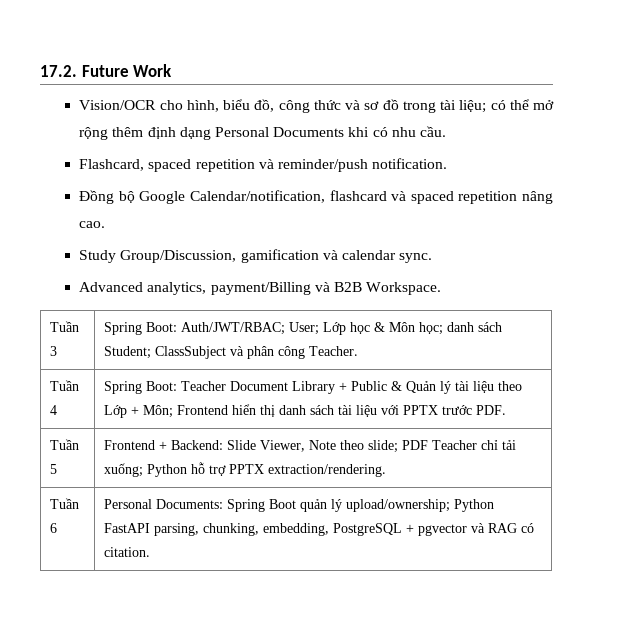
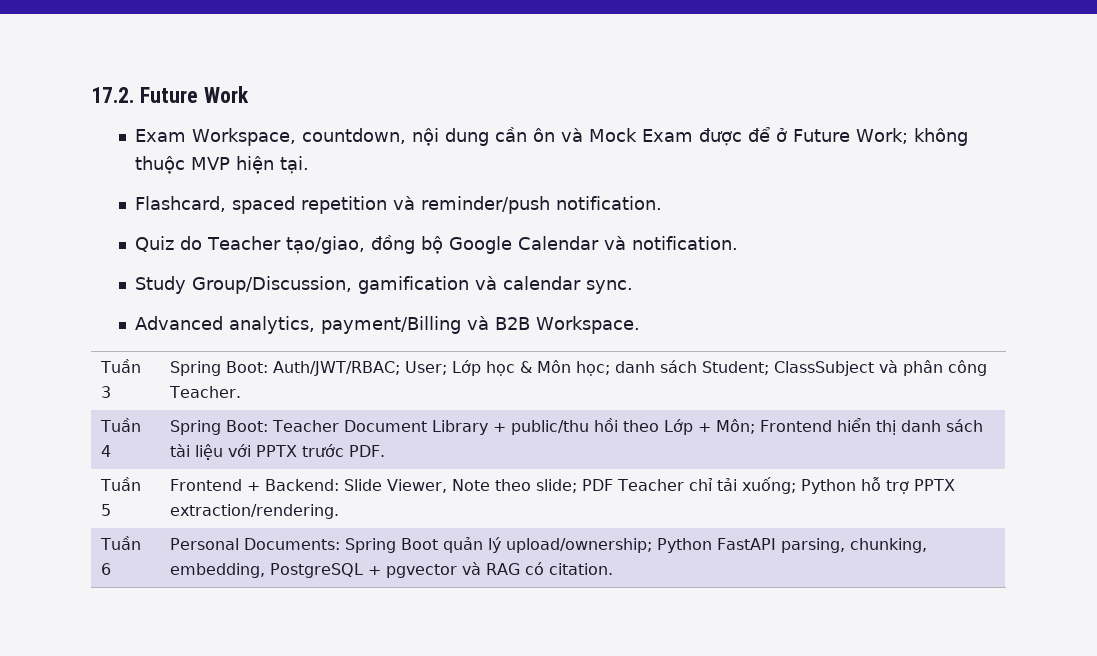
- Vision/OCR cho hình, biểu đồ, công thức và sơ đồ trong tài liệu; có thể mở rộng thêm định dạng Personal Documents khi có nhu cầu.
+ Exam Workspace, countdown, nội dung cần ôn và Mock Exam được để ở Future Work; không thuộc MVP hiện tại.
- Đồng bộ Google Calendar/notification, flashcard và spaced repetition nâng cao.
+ Quiz do Teacher tạo/giao, đồng bộ Google Calendar và notification.
- Tuần 4 | Spring Boot: Teacher Document Library + Public & Quản lý tài liệu theo Lớp + Môn; Frontend hiển thị danh sách tài liệu với PPTX trước PDF.
+ Tuần 4 | Spring Boot: Teacher Document Library + public/thu hồi theo Lớp + Môn; Frontend hiển thị danh sách tài liệu với PPTX trước PDF.

